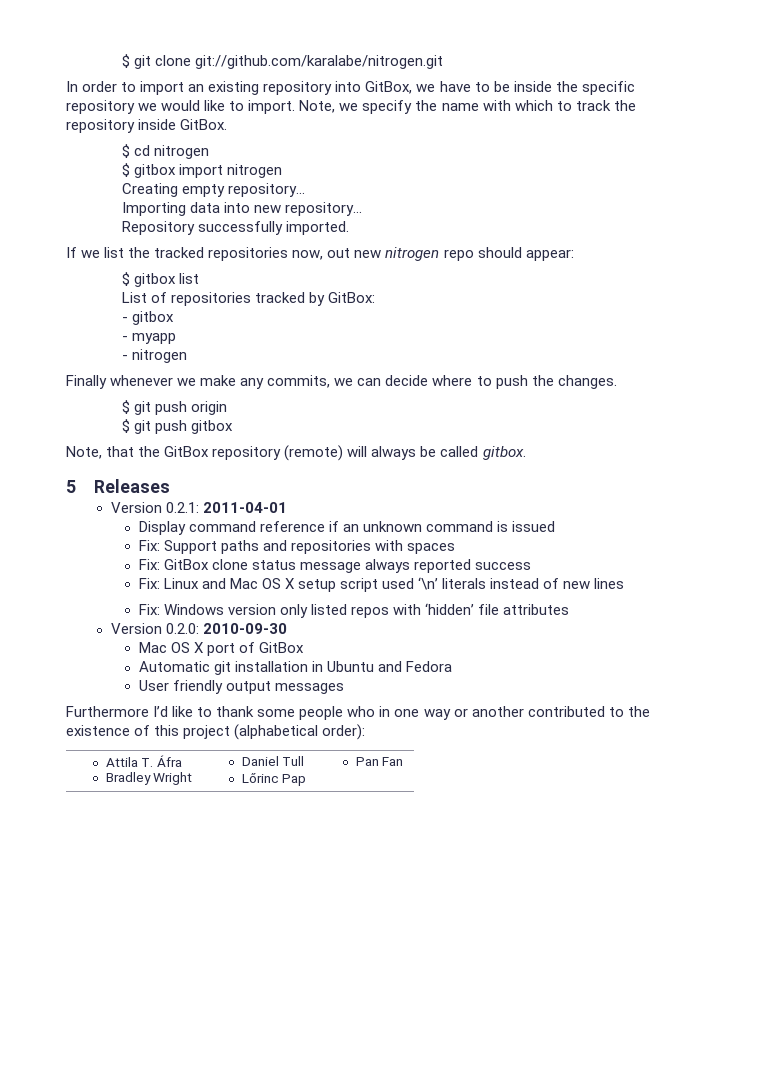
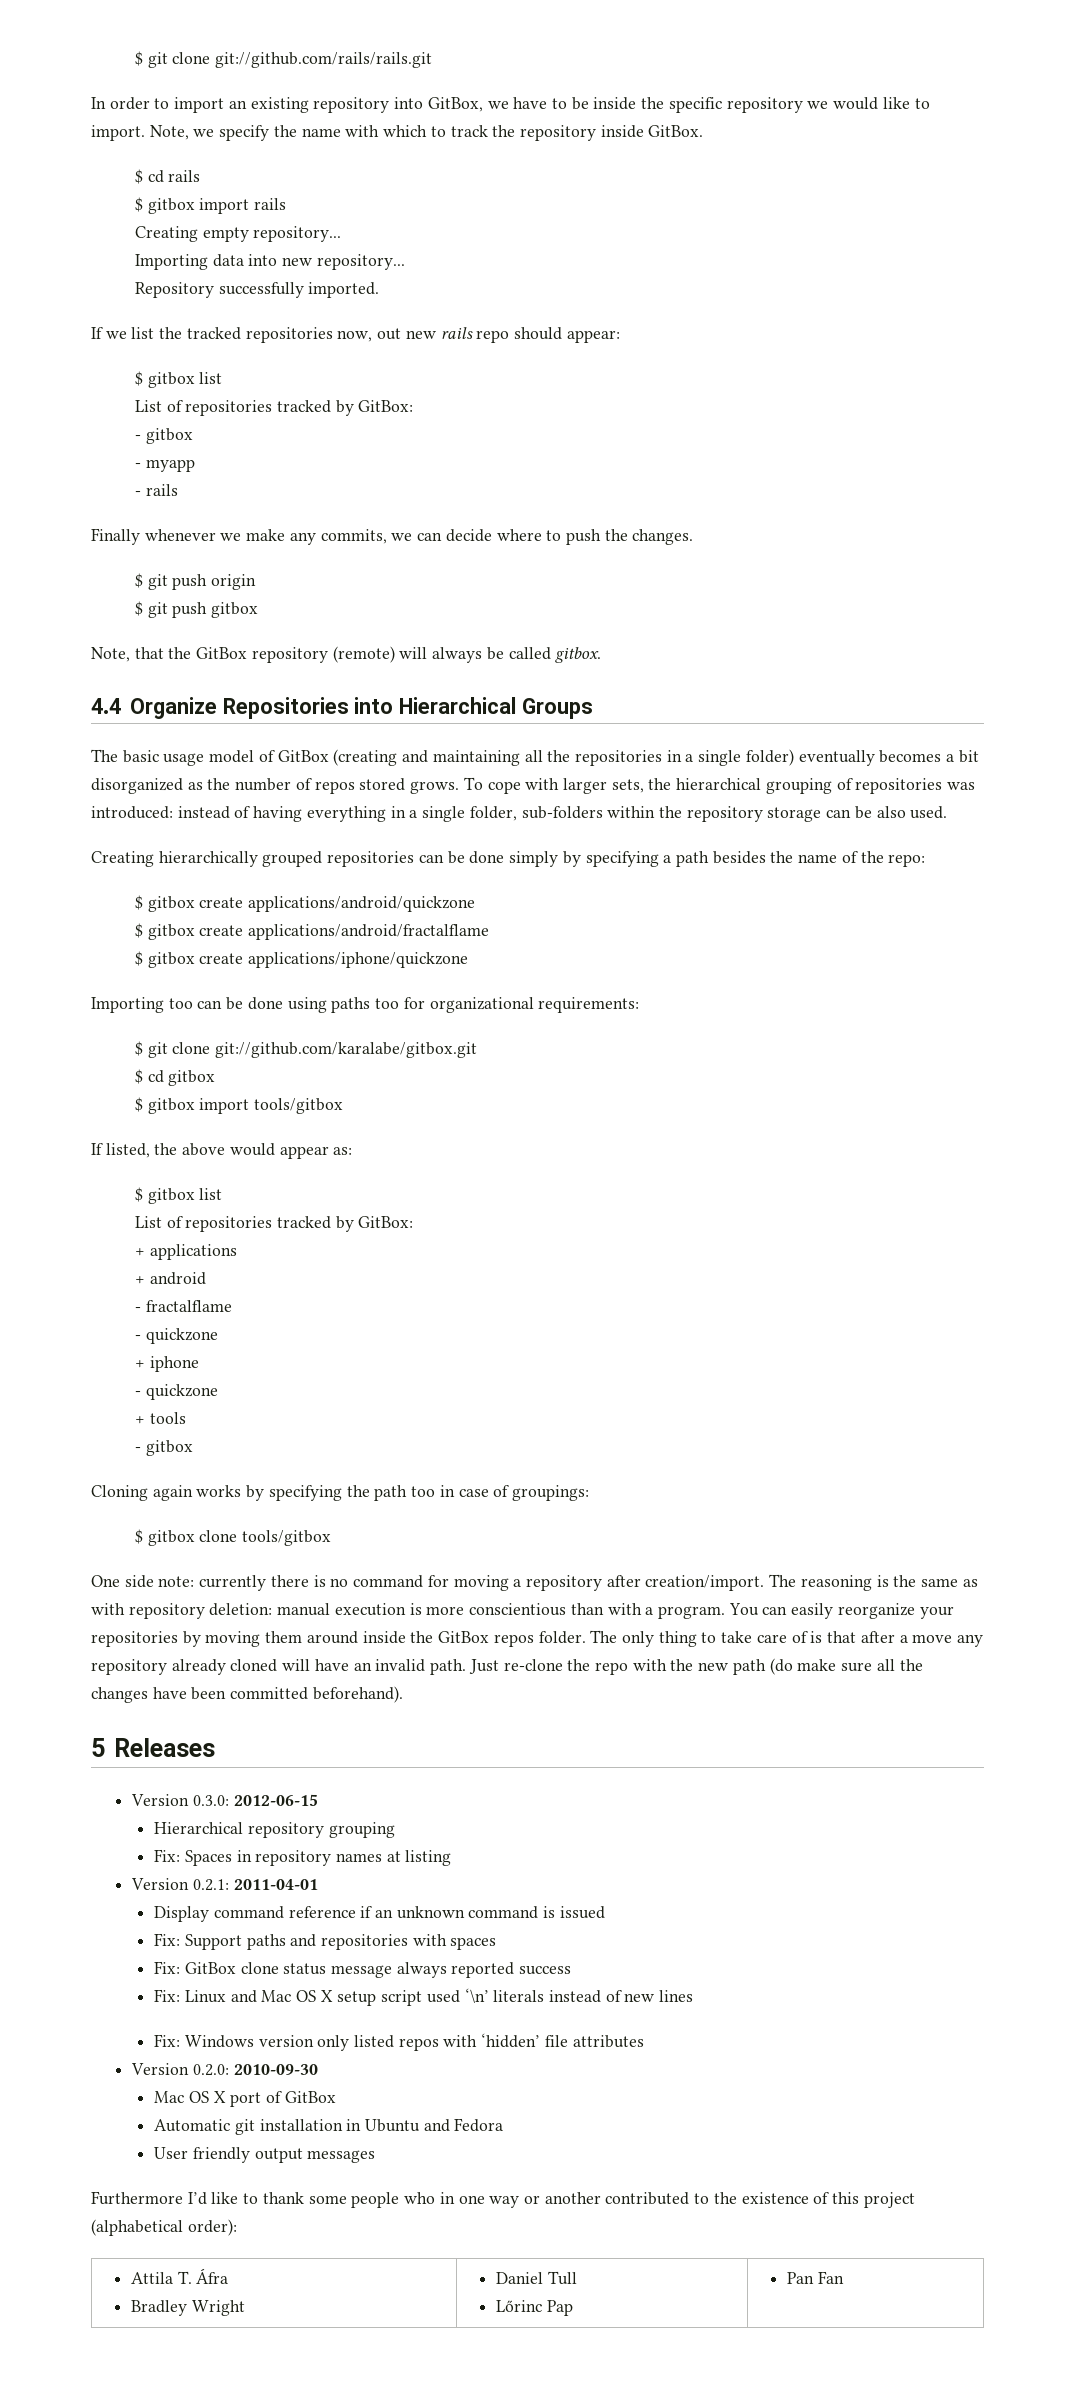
- $ git clone git://github.com/karalabe/nitrogen.git
+ $ git clone git://github.com/rails/rails.git
- $ cd nitrogen
- $ gitbox import nitrogen
+ $ cd rails
+ $ gitbox import rails
- If we list the tracked repositories now, out new nitrogen repo should appear:
+ If we list the tracked repositories now, out new rails repo should appear:
- - nitrogen
+ - rails
+ 4.4 Organize Repositories into Hierarchical Groups
+ The basic usage model of GitBox (creating and maintaining all the repositories in a single folder) eventually becomes a bit disorganized as the number of repos stored grows. To cope with larger sets, the hierarchical grouping of repositories was introduced: instead of having everything in a single folder, sub-folders within the repository storage can be also used.
+ Creating hierarchically grouped repositories can be done simply by specifying a path besides the name of the repo:
+ $ gitbox create applications/android/quickzone
+ $ gitbox create applications/android/fractalflame
+ $ gitbox create applications/iphone/quickzone
+ Importing too can be done using paths too for organizational requirements:
+ $ git clone git://github.com/karalabe/gitbox.git
+ $ cd gitbox
+ $ gitbox import tools/gitbox
+ If listed, the above would appear as:
+ $ gitbox list
+ List of repositories tracked by GitBox:
+ + applications
+ + android
+ - fractalflame
+ - quickzone
+ + iphone
+ - quickzone
+ + tools
+ - gitbox
+ Cloning again works by specifying the path too in case of groupings:
+ $ gitbox clone tools/gitbox
+ One side note: currently there is no command for moving a repository after creation/import. The reasoning is the same as with repository deletion: manual execution is more conscientious than with a program. You can easily reorganize your repositories by moving them around inside the GitBox repos folder. The only thing to take care of is that after a move any repository already cloned will have an invalid path. Just re-clone the repo with the new path (do make sure all the changes have been committed beforehand).
  5 Releases
+ Version 0.3.0: 2012-06-15
+ Hierarchical repository grouping
+ Fix: Spaces in repository names at listing

